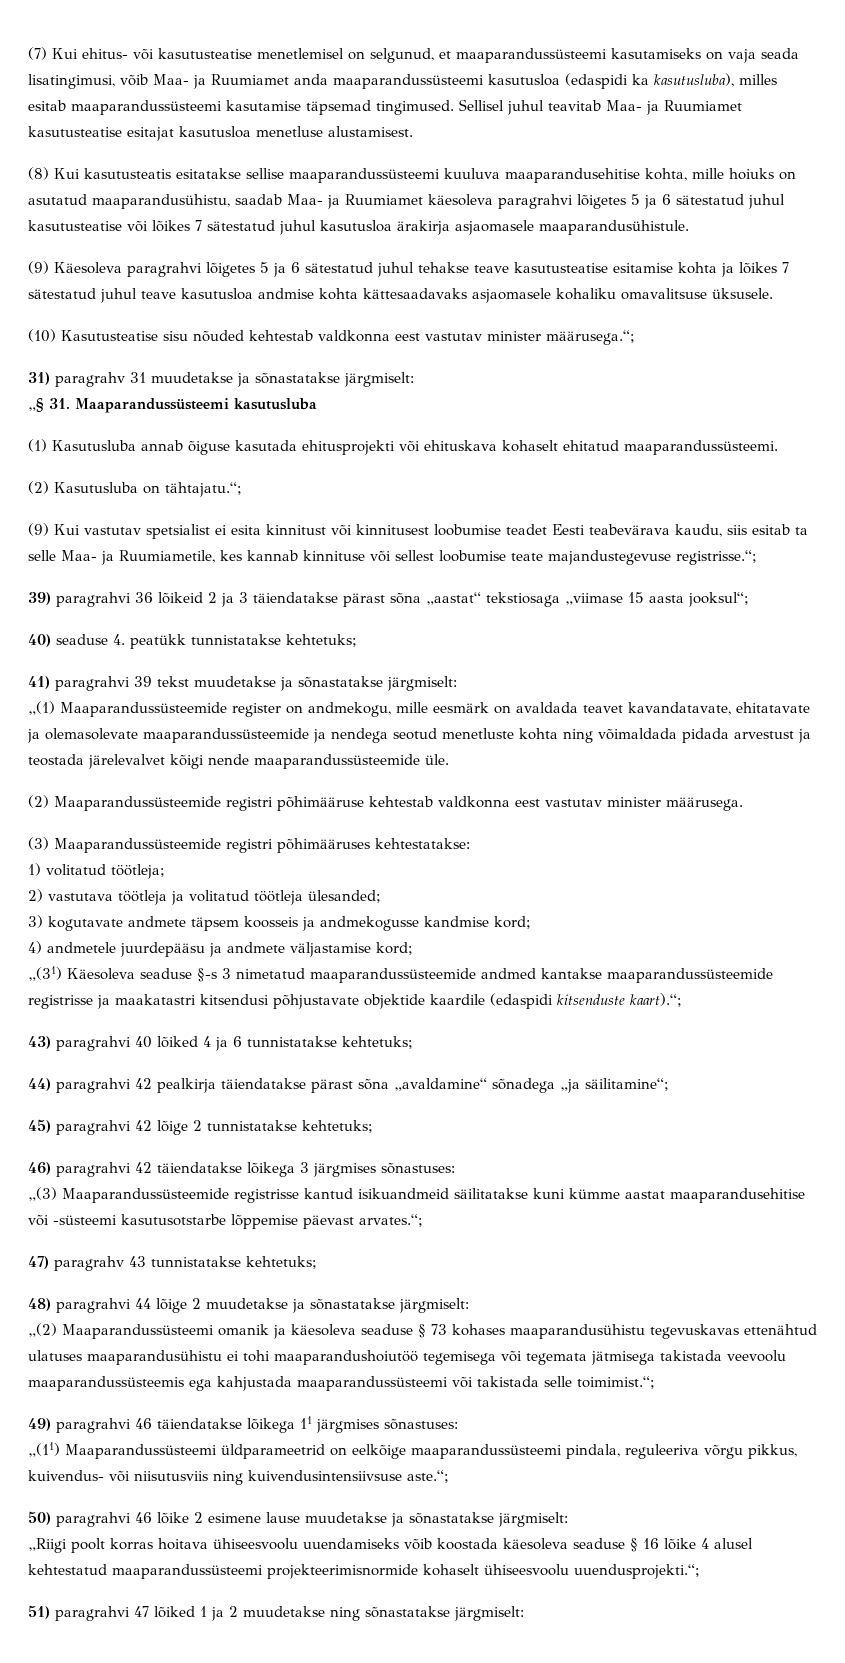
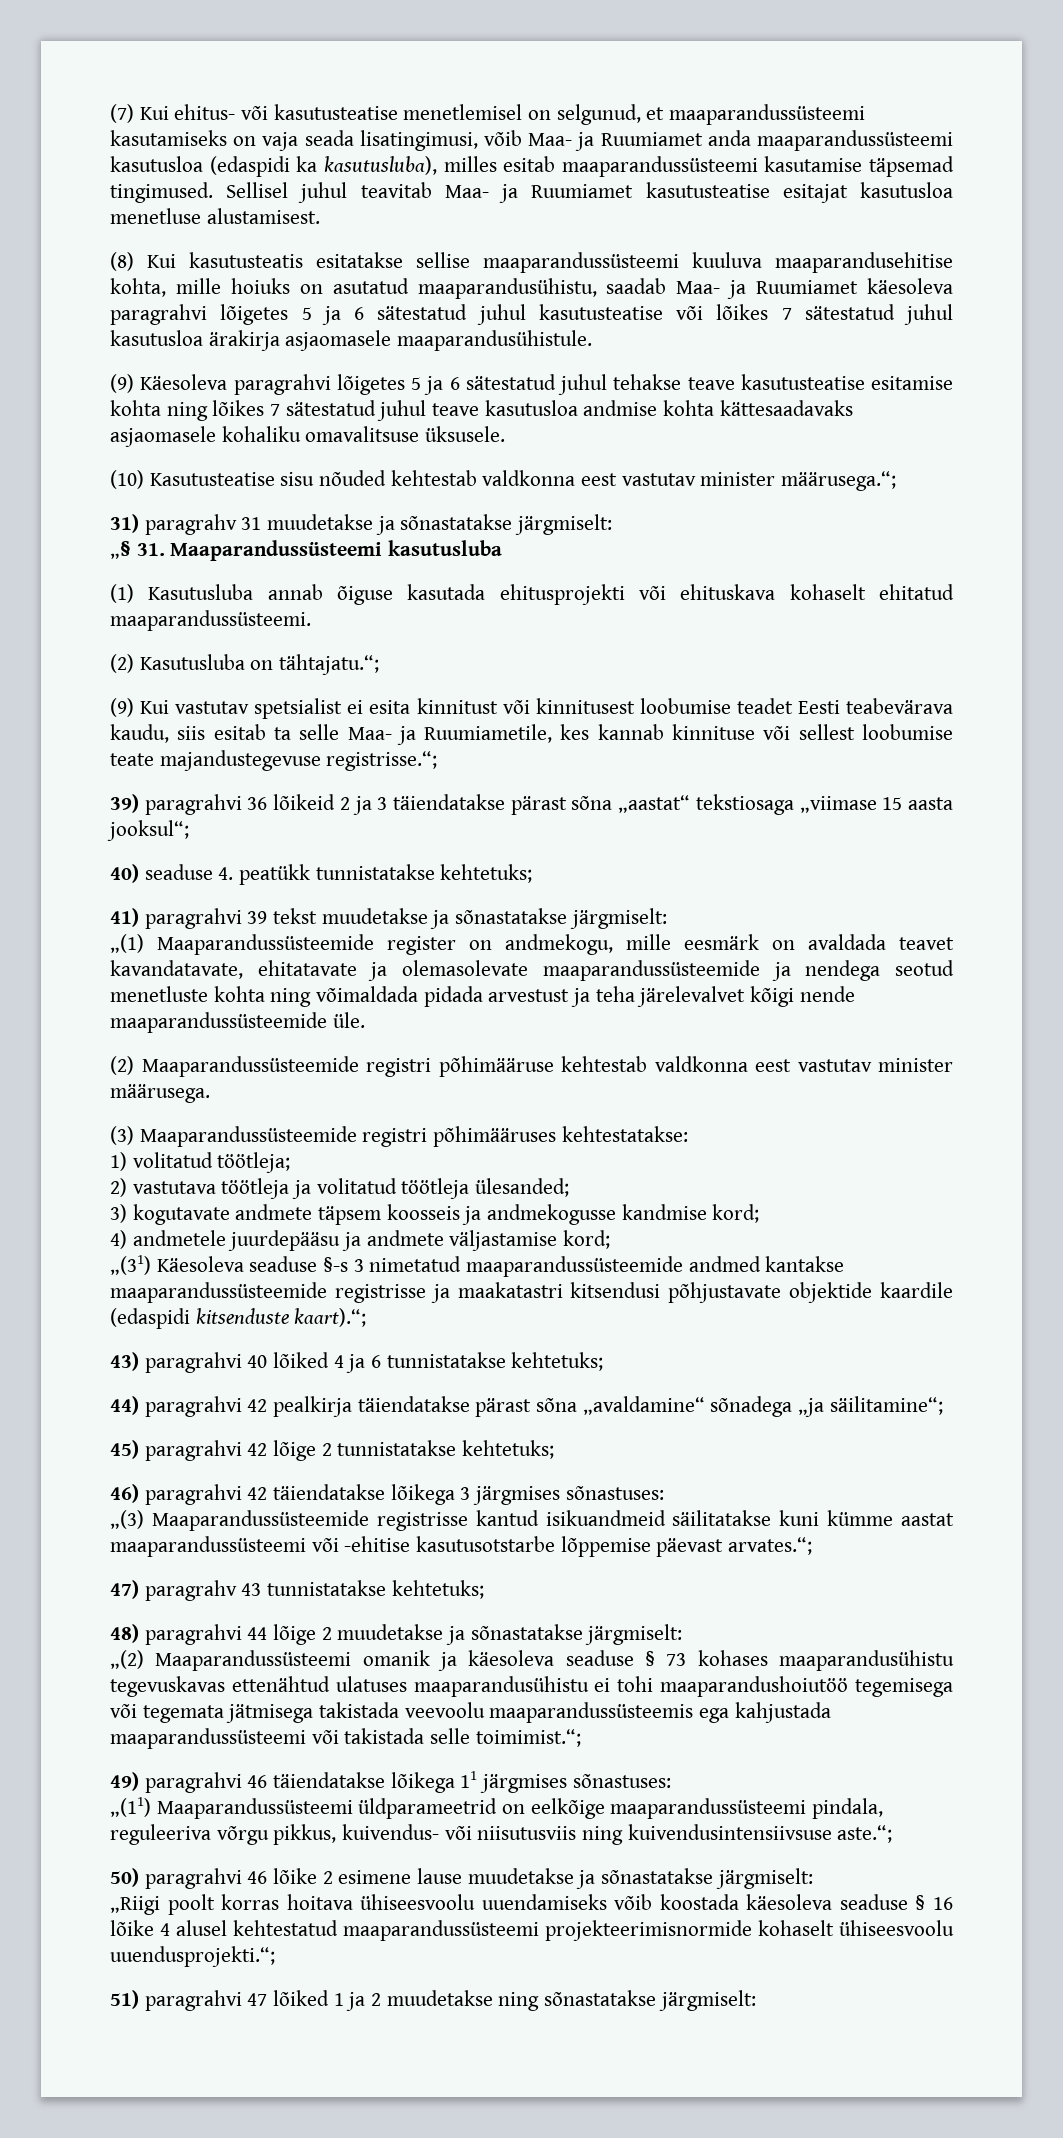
- (9) Käesoleva paragrahvi lõigetes 5 ja 6 sätestatud juhul tehakse teave kasutusteatise esitamise kohta ja lõikes 7 sätestatud juhul teave kasutusloa andmise kohta kättesaadavaks asjaomasele kohaliku omavalitsuse üksusele.
+ (9) Käesoleva paragrahvi lõigetes 5 ja 6 sätestatud juhul tehakse teave kasutusteatise esitamise kohta ning lõikes 7 sätestatud juhul teave kasutusloa andmise kohta kättesaadavaks asjaomasele kohaliku omavalitsuse üksusele.
- „(1) Maaparandussüsteemide register on andmekogu, mille eesmärk on avaldada teavet kavandatavate, ehitatavate ja olemasolevate maaparandussüsteemide ja nendega seotud menetluste kohta ning võimaldada pidada arvestust ja teostada järelevalvet kõigi nende maaparandussüsteemide üle.
+ „(1) Maaparandussüsteemide register on andmekogu, mille eesmärk on avaldada teavet kavandatavate, ehitatavate ja olemasolevate maaparandussüsteemide ja nendega seotud menetluste kohta ning võimaldada pidada arvestust ja teha järelevalvet kõigi nende maaparandussüsteemide üle.
- „(3) Maaparandussüsteemide registrisse kantud isikuandmeid säilitatakse kuni kümme aastat maaparandusehitise või -süsteemi kasutusotstarbe lõppemise päevast arvates.“;
+ „(3) Maaparandussüsteemide registrisse kantud isikuandmeid säilitatakse kuni kümme aastat maaparandussüsteemi või -ehitise kasutusotstarbe lõppemise päevast arvates.“;

